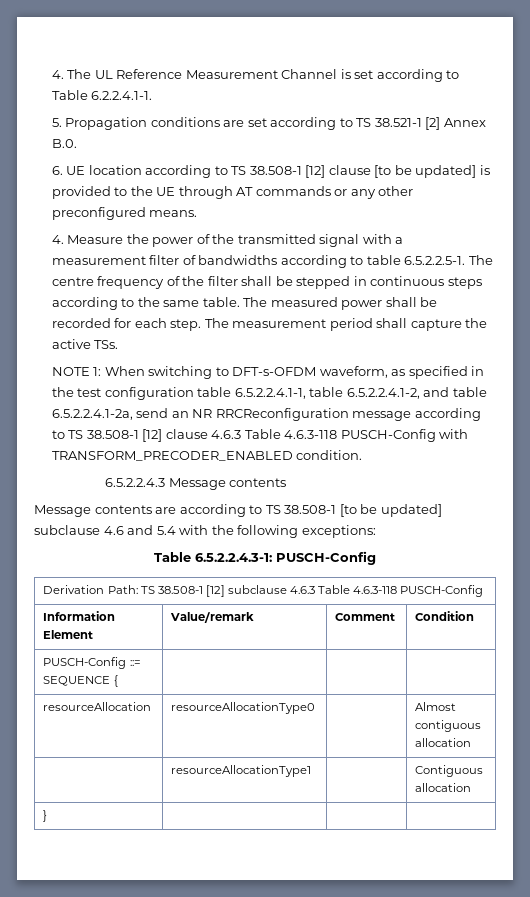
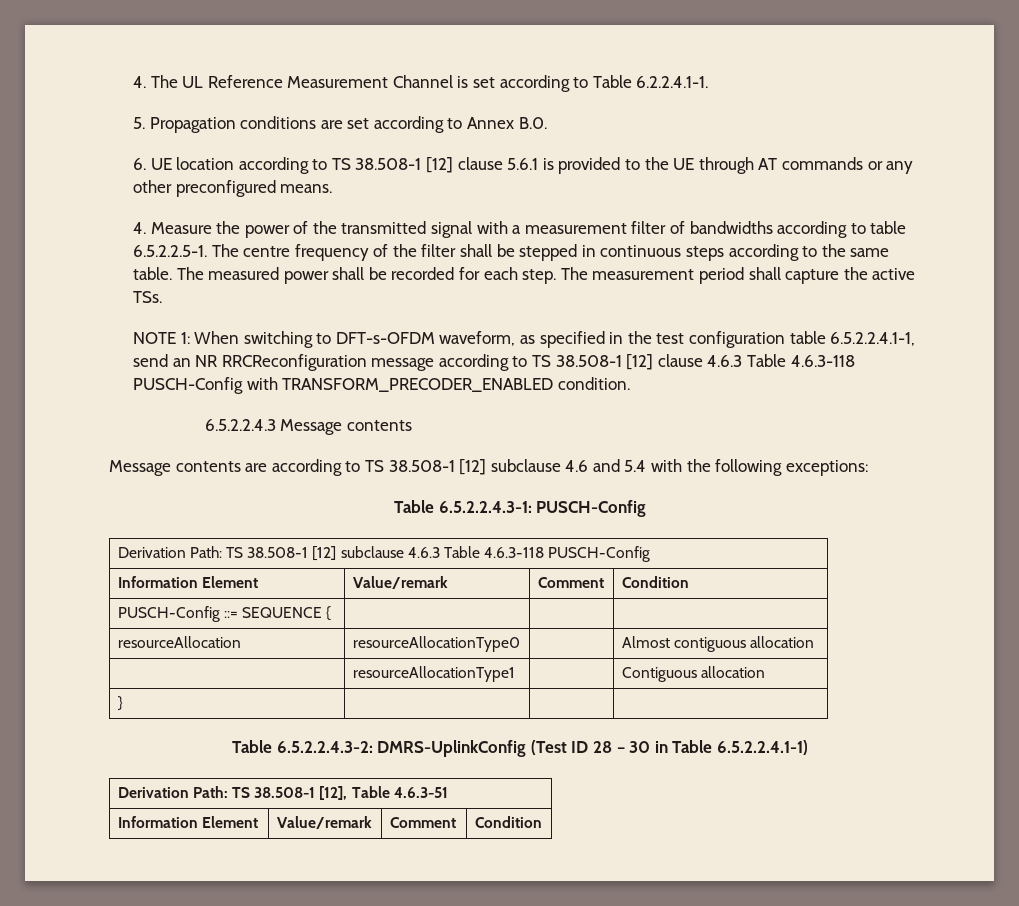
- 5. Propagation conditions are set according to TS 38.521-1 [2] Annex B.0.
+ 5. Propagation conditions are set according to Annex B.0.
- 6. UE location according to TS 38.508-1 [12] clause [to be updated] is provided to the UE through AT commands or any other preconfigured means.
+ 6. UE location according to TS 38.508-1 [12] clause 5.6.1 is provided to the UE through AT commands or any other preconfigured means.
- NOTE 1: When switching to DFT-s-OFDM waveform, as specified in the test configuration table 6.5.2.2.4.1-1, table 6.5.2.2.4.1-2, and table 6.5.2.2.4.1-2a, send an NR RRCReconfiguration message according to TS 38.508-1 [12] clause 4.6.3 Table 4.6.3-118 PUSCH-Config with TRANSFORM_PRECODER_ENABLED condition.
+ NOTE 1: When switching to DFT-s-OFDM waveform, as specified in the test configuration table 6.5.2.2.4.1-1, send an NR RRCReconfiguration message according to TS 38.508-1 [12] clause 4.6.3 Table 4.6.3-118 PUSCH-Config with TRANSFORM_PRECODER_ENABLED condition.
- Message contents are according to TS 38.508-1 [to be updated] subclause 4.6 and 5.4 with the following exceptions:
+ Message contents are according to TS 38.508-1 [12] subclause 4.6 and 5.4 with the following exceptions:
+ Table 6.5.2.2.4.3-2: DMRS-UplinkConfig (Test ID 28 – 30 in Table 6.5.2.2.4.1-1)
+ Derivation Path: TS 38.508-1 [12], Table 4.6.3-51
+ Information Element | Value/remark | Comment | Condition

